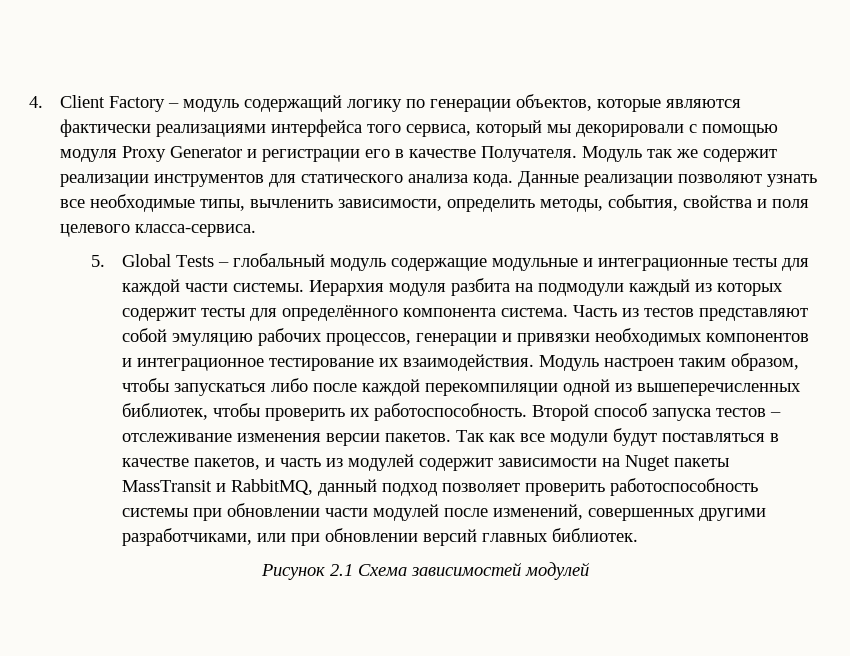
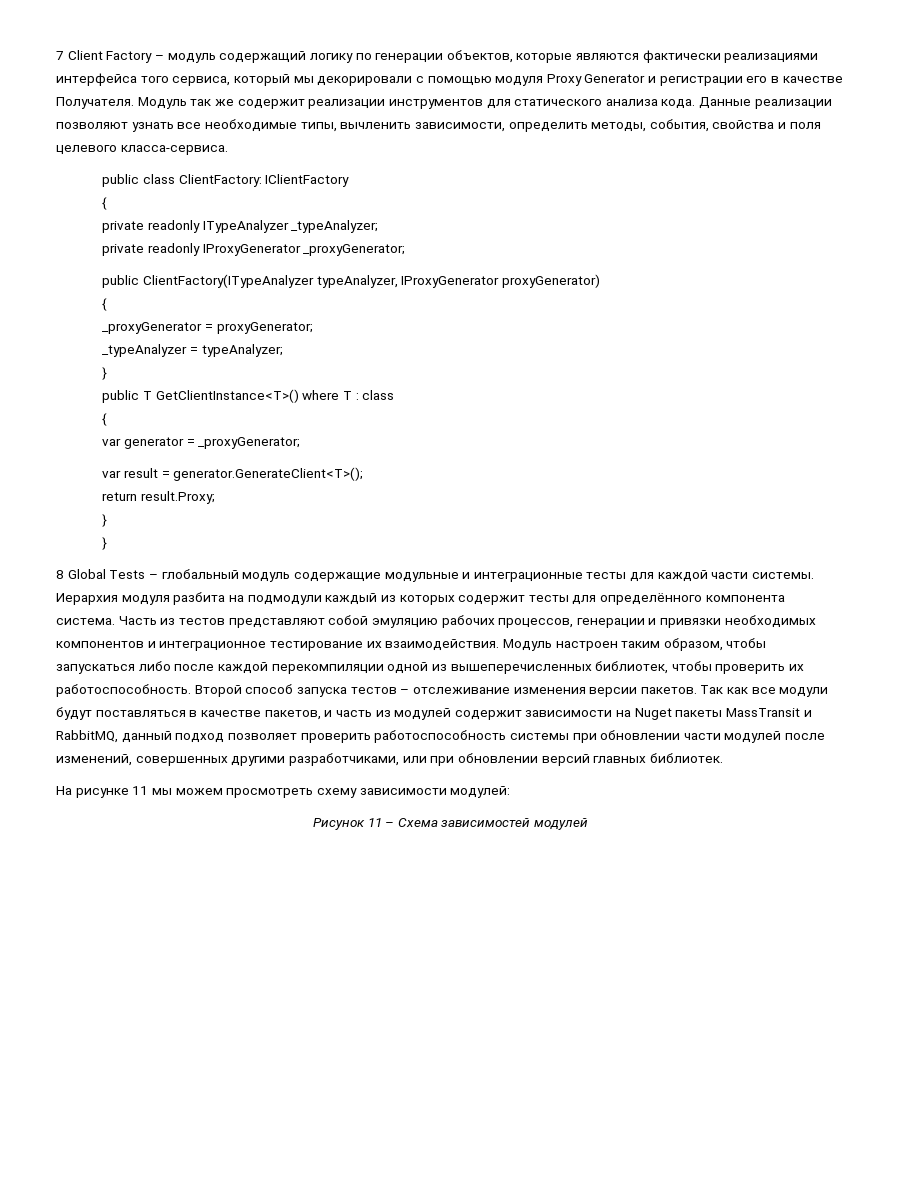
- 4. Client Factory – модуль содержащий логику по генерации объектов, которые являются фактически реализациями интерфейса того сервиса, который мы декорировали с помощью модуля Proxy Generator и регистрации его в качестве Получателя.
+ 7 Client Factory – модуль содержащий логику по генерации объектов, которые являются фактически реализациями интерфейса того сервиса, который мы декорировали с помощью модуля Proxy Generator и регистрации его в качестве Получателя.
- 5. Global Tests – глобальный модуль содержащие модульные и интеграционные тесты для каждой части системы.
+ public class ClientFactory: IClientFactory
+ {
+ private readonly ITypeAnalyzer _typeAnalyzer;
+ private readonly IProxyGenerator _proxyGenerator;
+ public ClientFactory(ITypeAnalyzer typeAnalyzer, IProxyGenerator proxyGenerator)
+ {
+ _proxyGenerator = proxyGenerator;
+ _typeAnalyzer = typeAnalyzer;
+ }
+ public T GetClientInstance<T>() where T : class
+ {
+ var generator = _proxyGenerator;
+ var result = generator.GenerateClient<T>();
+ return result.Proxy;
+ }
+ }
+ 8 Global Tests – глобальный модуль содержащие модульные и интеграционные тесты для каждой части системы.
+ На рисунке 11 мы можем просмотреть схему зависимости модулей:
- Рисунок 2.1 Схема зависимостей модулей
+ Рисунок 11 – Схема зависимостей модулей

